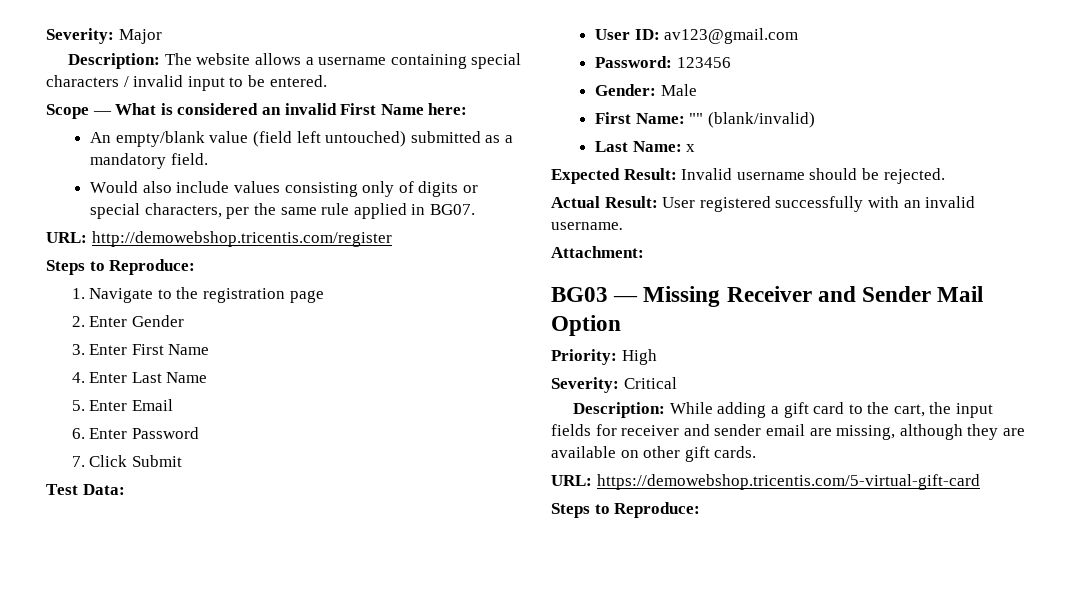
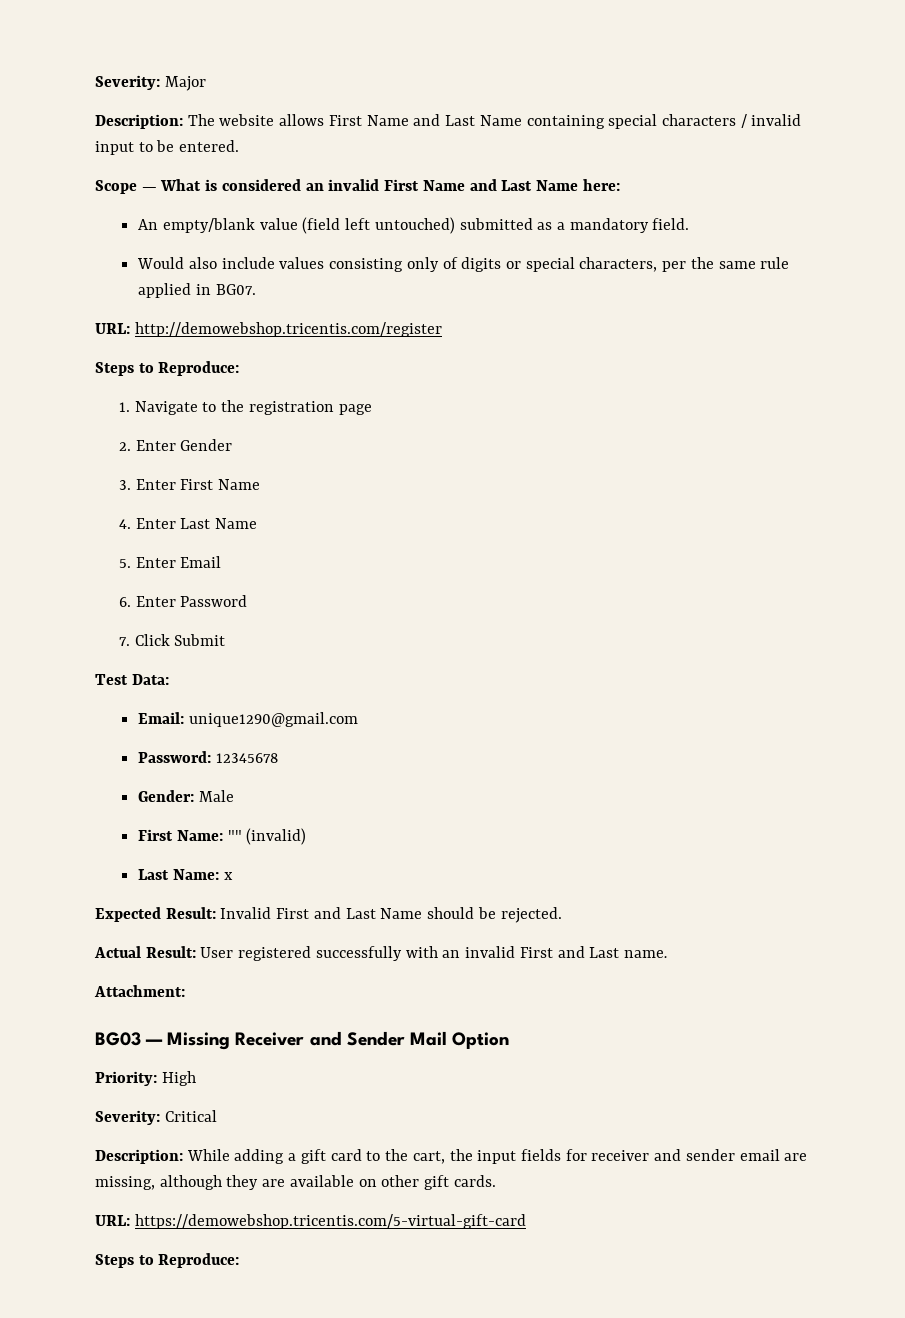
- Description: The website allows a username containing special characters / invalid input to be entered.
+ Description: The website allows First Name and Last Name containing special characters / invalid input to be entered.
- Scope — What is considered an invalid First Name here:
+ Scope — What is considered an invalid First Name and Last Name here:
- User ID: av123@gmail.com
+ Email: unique1290@gmail.com
- Password: 123456
+ Password: 12345678
- First Name: "" (blank/invalid)
+ First Name: "" (invalid)
- Expected Result: Invalid username should be rejected.
+ Expected Result: Invalid First and Last Name should be rejected.
- Actual Result: User registered successfully with an invalid username.
+ Actual Result: User registered successfully with an invalid First and Last name.

